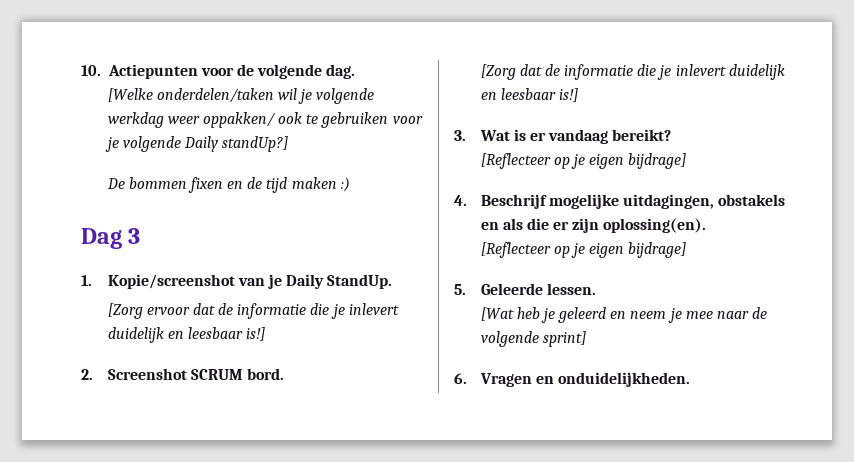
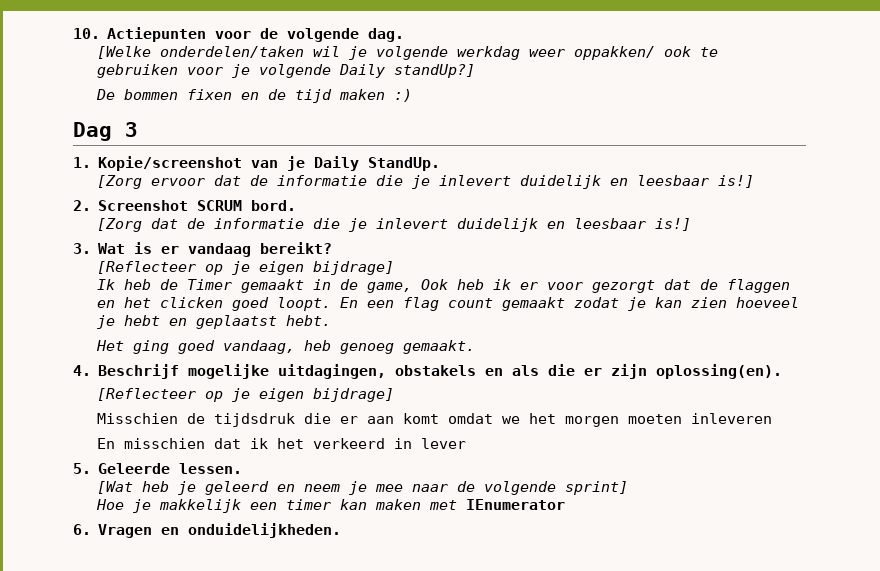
+ Ik heb de Timer gemaakt in de game, Ook heb ik er voor gezorgt dat de flaggen en het clicken goed loopt. En een flag count gemaakt zodat je kan zien hoeveel je hebt en geplaatst hebt.
+ Het ging goed vandaag, heb genoeg gemaakt.
+ Misschien de tijdsdruk die er aan komt omdat we het morgen moeten inleveren
+ En misschien dat ik het verkeerd in lever
+ Hoe je makkelijk een timer kan maken met IEnumerator

